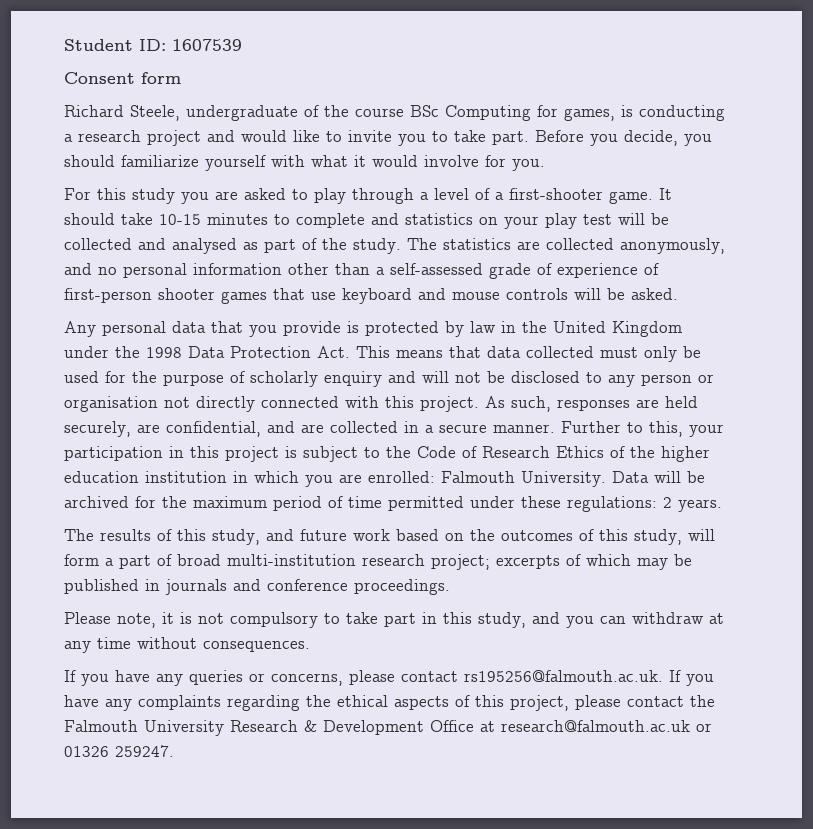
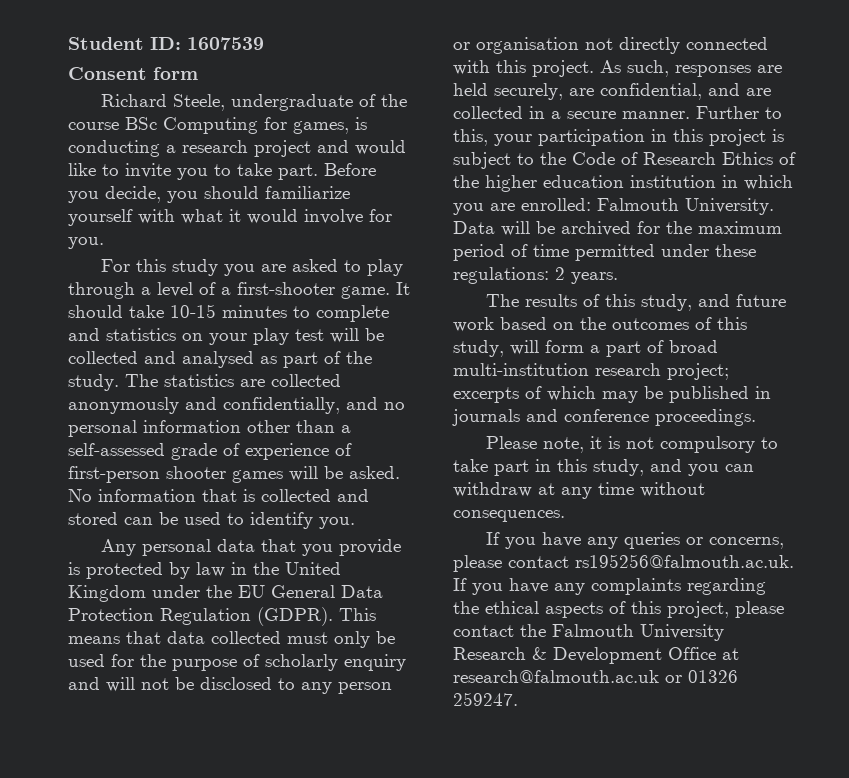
- The statistics are collected anonymously, and no personal information other than a self-assessed grade of experience of first-person shooter games that use keyboard and mouse controls will be asked.
+ The statistics are collected anonymously and confidentially, and no personal information other than a self-assessed grade of experience of first-person shooter games will be asked. No information that is collected and stored can be used to identify you.
- Any personal data that you provide is protected by law in the United Kingdom under the 1998 Data Protection Act. This means that data collected must only be used for the purpose of scholarly enquiry and will not be disclosed to any person or organisation not directly connected with this project.
+ Any personal data that you provide is protected by law in the United Kingdom under the EU General Data Protection Regulation (GDPR). This means that data collected must only be used for the purpose of scholarly enquiry and will not be disclosed to any person or organisation not directly connected with this project.

